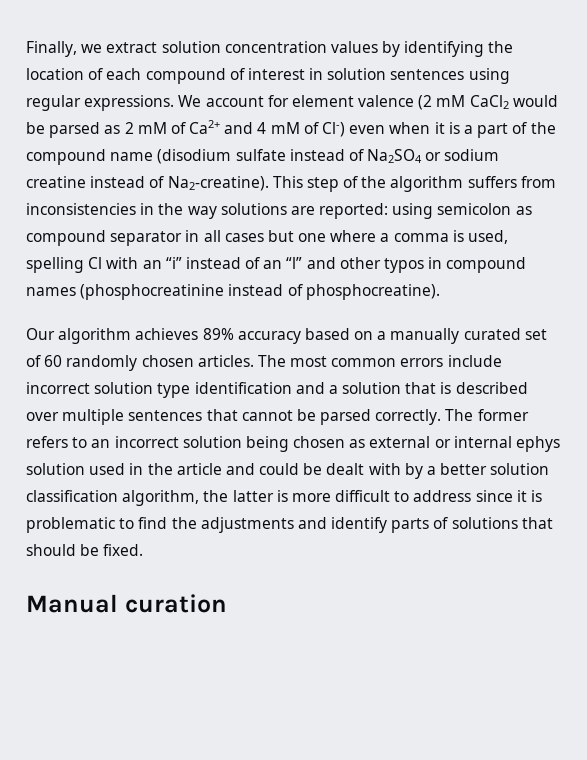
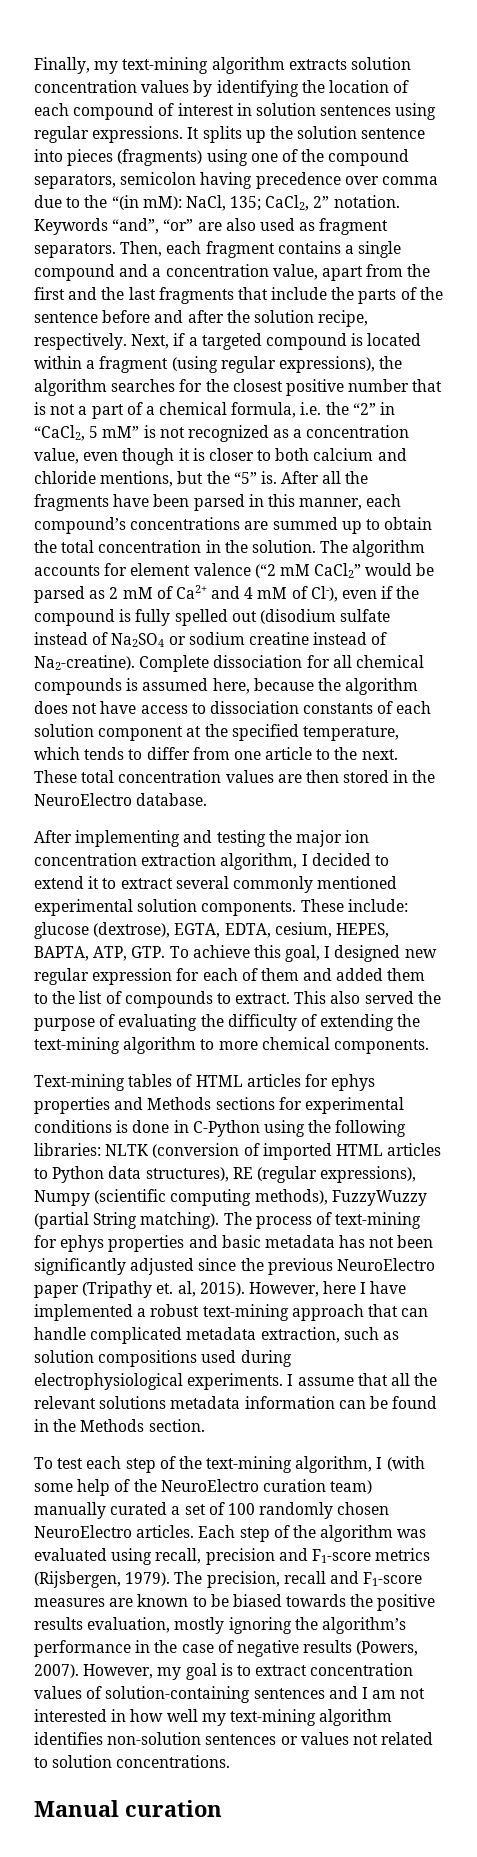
- Finally, we extract solution concentration values by identifying the location of each compound of interest in solution sentences using regular expressions.
+ Finally, my text-mining algorithm extracts solution concentration values by identifying the location of each compound of interest in solution sentences using regular expressions.
- We account for element valence (2 mM CaCl2 would be parsed as 2 mM of Ca2+ and 4 mM of Cl-) even when it is a part of the compound name (disodium sulfate instead of Na2SO4 or sodium creatine instead of Na2-creatine).
+ It splits up the solution sentence into pieces (fragments) using one of the compound separators, semicolon having precedence over comma due to the “(in mM): NaCl, 135; CaCl2, 2” notation. Keywords “and”, “or” are also used as fragment separators. Then, each fragment contains a single compound and a concentration value, apart from the first and the last fragments that include the parts of the sentence before and after the solution recipe, respectively. Next, if a targeted compound is located within a fragment (using regular expressions), the algorithm searches for the closest positive number that is not a part of a chemical formula, i.e. the “2” in “CaCl2, 5 mM” is not recognized as a concentration value, even though it is closer to both calcium and chloride mentions, but the “5” is. After all the fragments have been parsed in this manner, each compound’s concentrations are summed up to obtain the total concentration in the solution. The algorithm accounts for element valence (“2 mM CaCl2” would be parsed as 2 mM of Ca2+ and 4 mM of Cl-), even if the compound is fully spelled out (disodium sulfate instead of Na2SO4 or sodium creatine instead of Na2-creatine).
- This step of the algorithm suffers from inconsistencies in the way solutions are reported: using semicolon as compound separator in all cases but one where a comma is used, spelling Cl with an “i” instead of an “l” and other typos in compound names (phosphocreatinine instead of phosphocreatine).
- Our algorithm achieves 89% accuracy based on a manually curated set of 60 randomly chosen articles. The most common errors include incorrect solution type identification and a solution that is described over multiple sentences that cannot be parsed correctly. The former refers to an incorrect solution being chosen as external or internal ephys solution used in the article and could be dealt with by a better solution classification algorithm, the latter is more difficult to address since it is problematic to find the adjustments and identify parts of solutions that should be fixed.
+ Complete dissociation for all chemical compounds is assumed here, because the algorithm does not have access to dissociation constants of each solution component at the specified temperature, which tends to differ from one article to the next. These total concentration values are then stored in the NeuroElectro database.
+ After implementing and testing the major ion concentration extraction algorithm, I decided to extend it to extract several commonly mentioned experimental solution components. These include: glucose (dextrose), EGTA, EDTA, cesium, HEPES, BAPTA, ATP, GTP. To achieve this goal, I designed new regular expression for each of them and added them to the list of compounds to extract. This also served the purpose of evaluating the difficulty of extending the text-mining algorithm to more chemical components.
+ Text-mining tables of HTML articles for ephys properties and Methods sections for experimental conditions is done in C-Python using the following libraries: NLTK (conversion of imported HTML articles to Python data structures), RE (regular expressions), Numpy (scientific computing methods), FuzzyWuzzy (partial String matching). The process of text-mining for ephys properties and basic metadata has not been significantly adjusted since the previous NeuroElectro paper (Tripathy et. al, 2015). However, here I have implemented a robust text-mining approach that can handle complicated metadata extraction, such as solution compositions used during electrophysiological experiments. I assume that all the relevant solutions metadata information can be found in the Methods section.
+ To test each step of the text-mining algorithm, I (with some help of the NeuroElectro curation team) manually curated a set of 100 randomly chosen NeuroElectro articles. Each step of the algorithm was evaluated using recall, precision and F1-score metrics (Rijsbergen, 1979). The precision, recall and F1-score measures are known to be biased towards the positive results evaluation, mostly ignoring the algorithm’s performance in the case of negative results (Powers, 2007). However, my goal is to extract concentration values of solution-containing sentences and I am not interested in how well my text-mining algorithm identifies non-solution sentences or values not related to solution concentrations.

